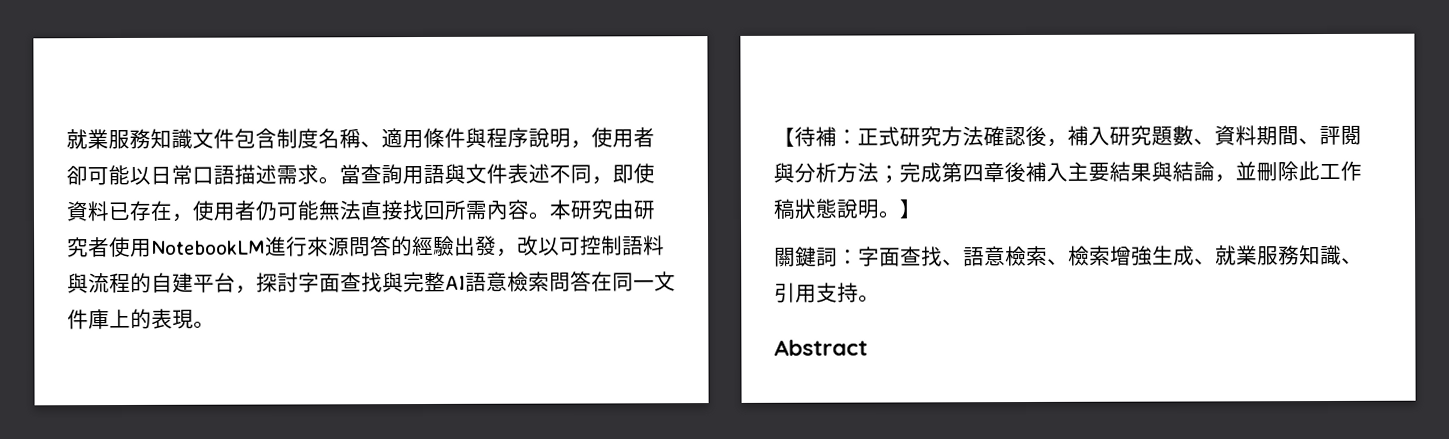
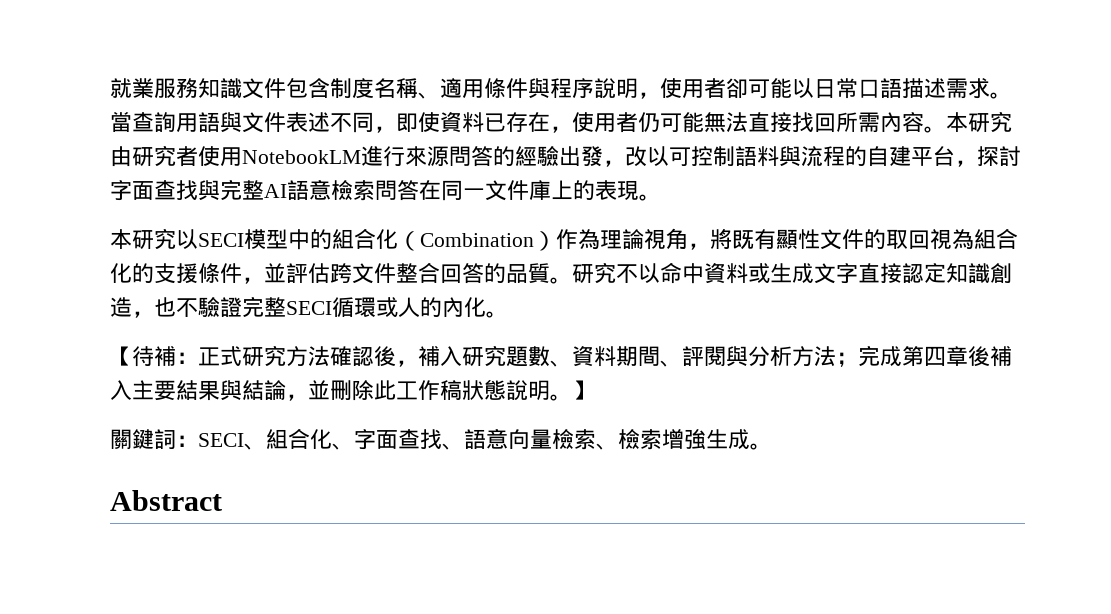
+ 本研究以SECI模型中的組合化（Combination）作為理論視角，將既有顯性文件的取回視為組合化的支援條件，並評估跨文件整合回答的品質。研究不以命中資料或生成文字直接認定知識創造，也不驗證完整SECI循環或人的內化。
- 關鍵詞：字面查找、語意檢索、檢索增強生成、就業服務知識、引用支持。
+ 關鍵詞：SECI、組合化、字面查找、語意向量檢索、檢索增強生成。

